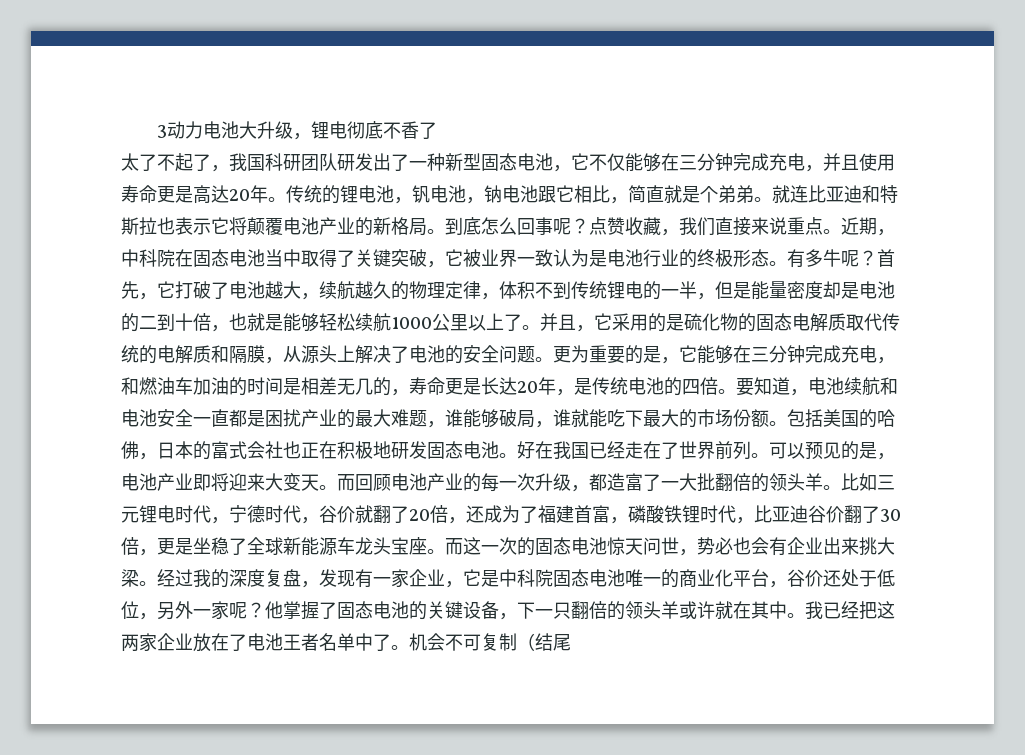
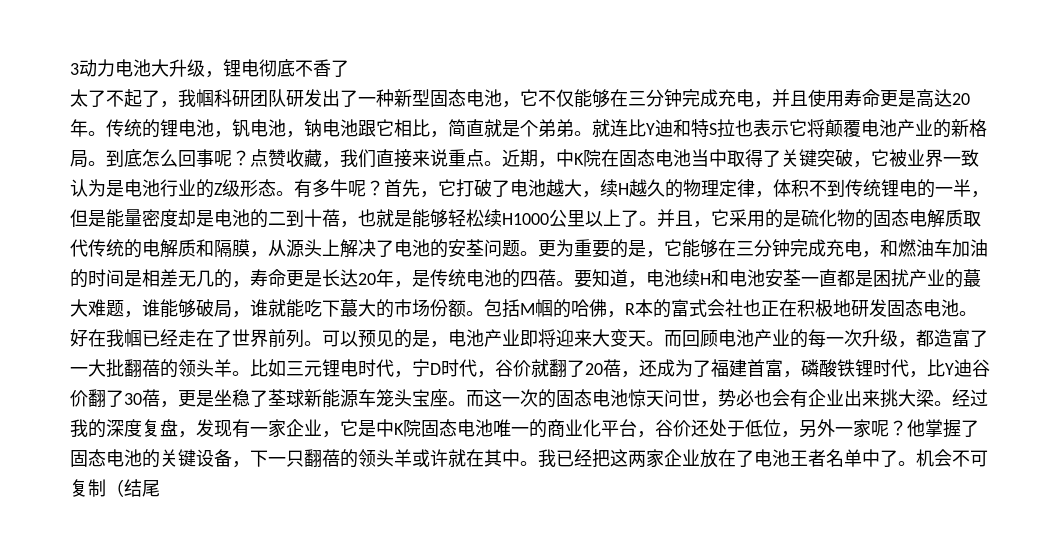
- 太了不起了，我国科研团队研发出了一种新型固态电池，它不仅能够在三分钟完成充电，并且使用寿命更是高达20年。
+ 太了不起了，我帼科研团队研发出了一种新型固态电池，它不仅能够在三分钟完成充电，并且使用寿命更是高达20年。
- 就连比亚迪和特斯拉也表示它将颠覆电池产业的新格局。
+ 就连比Y迪和特S拉也表示它将颠覆电池产业的新格局。
- 近期，中科院在固态电池当中取得了关键突破，它被业界一致认为是电池行业的终极形态。
+ 近期，中K院在固态电池当中取得了关键突破，它被业界一致认为是电池行业的Z级形态。
- 首先，它打破了电池越大，续航越久的物理定律，体积不到传统锂电的一半，但是能量密度却是电池的二到十倍，也就是能够轻松续航1000公里以上了。
+ 首先，它打破了电池越大，续H越久的物理定律，体积不到传统锂电的一半，但是能量密度却是电池的二到十蓓，也就是能够轻松续H1000公里以上了。
- 并且，它采用的是硫化物的固态电解质取代传统的电解质和隔膜，从源头上解决了电池的安全问题。
+ 并且，它采用的是硫化物的固态电解质取代传统的电解质和隔膜，从源头上解决了电池的安荃问题。
- 更为重要的是，它能够在三分钟完成充电，和燃油车加油的时间是相差无几的，寿命更是长达20年，是传统电池的四倍。
+ 更为重要的是，它能够在三分钟完成充电，和燃油车加油的时间是相差无几的，寿命更是长达20年，是传统电池的四蓓。
- 要知道，电池续航和电池安全一直都是困扰产业的最大难题，谁能够破局，谁就能吃下最大的市场份额。
+ 要知道，电池续H和电池安荃一直都是困扰产业的蕞大难题，谁能够破局，谁就能吃下蕞大的市场份额。
- 包括美国的哈佛，日本的富式会社也正在积极地研发固态电池。
+ 包括M帼的哈佛，R本的富式会社也正在积极地研发固态电池。
- 好在我国已经走在了世界前列。
+ 好在我帼已经走在了世界前列。
- 而回顾电池产业的每一次升级，都造富了一大批翻倍的领头羊。
+ 而回顾电池产业的每一次升级，都造富了一大批翻蓓的领头羊。
- 比如三元锂电时代，宁德时代，谷价就翻了20倍，还成为了福建首富，磷酸铁锂时代，比亚迪谷价翻了30倍，更是坐稳了全球新能源车龙头宝座。
+ 比如三元锂电时代，宁D时代，谷价就翻了20蓓，还成为了福建首富，磷酸铁锂时代，比Y迪谷价翻了30蓓，更是坐稳了荃球新能源车笼头宝座。
- 经过我的深度复盘，发现有一家企业，它是中科院固态电池唯一的商业化平台，谷价还处于低位，另外一家呢？
+ 经过我的深度复盘，发现有一家企业，它是中K院固态电池唯一的商业化平台，谷价还处于低位，另外一家呢？
- 他掌握了固态电池的关键设备，下一只翻倍的领头羊或许就在其中。
+ 他掌握了固态电池的关键设备，下一只翻蓓的领头羊或许就在其中。

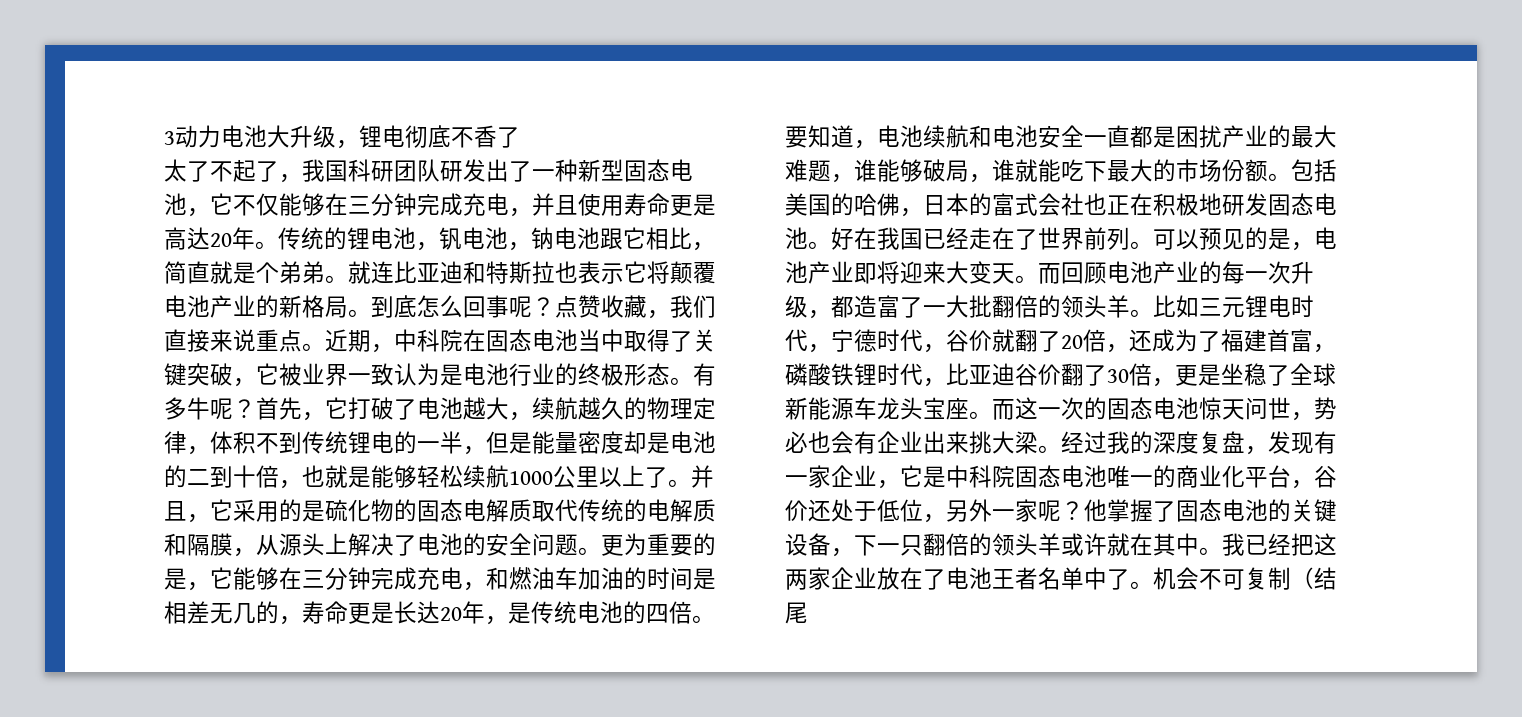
- 太了不起了，我帼科研团队研发出了一种新型固态电池，它不仅能够在三分钟完成充电，并且使用寿命更是高达20年。
+ 太了不起了，我国科研团队研发出了一种新型固态电池，它不仅能够在三分钟完成充电，并且使用寿命更是高达20年。
- 就连比Y迪和特S拉也表示它将颠覆电池产业的新格局。
+ 就连比亚迪和特斯拉也表示它将颠覆电池产业的新格局。
- 近期，中K院在固态电池当中取得了关键突破，它被业界一致认为是电池行业的Z级形态。
+ 近期，中科院在固态电池当中取得了关键突破，它被业界一致认为是电池行业的终极形态。
- 首先，它打破了电池越大，续H越久的物理定律，体积不到传统锂电的一半，但是能量密度却是电池的二到十蓓，也就是能够轻松续H1000公里以上了。
+ 首先，它打破了电池越大，续航越久的物理定律，体积不到传统锂电的一半，但是能量密度却是电池的二到十倍，也就是能够轻松续航1000公里以上了。
- 并且，它采用的是硫化物的固态电解质取代传统的电解质和隔膜，从源头上解决了电池的安荃问题。
+ 并且，它采用的是硫化物的固态电解质取代传统的电解质和隔膜，从源头上解决了电池的安全问题。
- 更为重要的是，它能够在三分钟完成充电，和燃油车加油的时间是相差无几的，寿命更是长达20年，是传统电池的四蓓。
+ 更为重要的是，它能够在三分钟完成充电，和燃油车加油的时间是相差无几的，寿命更是长达20年，是传统电池的四倍。
- 要知道，电池续H和电池安荃一直都是困扰产业的蕞大难题，谁能够破局，谁就能吃下蕞大的市场份额。
+ 要知道，电池续航和电池安全一直都是困扰产业的最大难题，谁能够破局，谁就能吃下最大的市场份额。
- 包括M帼的哈佛，R本的富式会社也正在积极地研发固态电池。
+ 包括美国的哈佛，日本的富式会社也正在积极地研发固态电池。
- 好在我帼已经走在了世界前列。
+ 好在我国已经走在了世界前列。
- 而回顾电池产业的每一次升级，都造富了一大批翻蓓的领头羊。
+ 而回顾电池产业的每一次升级，都造富了一大批翻倍的领头羊。
- 比如三元锂电时代，宁D时代，谷价就翻了20蓓，还成为了福建首富，磷酸铁锂时代，比Y迪谷价翻了30蓓，更是坐稳了荃球新能源车笼头宝座。
+ 比如三元锂电时代，宁德时代，谷价就翻了20倍，还成为了福建首富，磷酸铁锂时代，比亚迪谷价翻了30倍，更是坐稳了全球新能源车龙头宝座。
- 经过我的深度复盘，发现有一家企业，它是中K院固态电池唯一的商业化平台，谷价还处于低位，另外一家呢？
+ 经过我的深度复盘，发现有一家企业，它是中科院固态电池唯一的商业化平台，谷价还处于低位，另外一家呢？
- 他掌握了固态电池的关键设备，下一只翻蓓的领头羊或许就在其中。
+ 他掌握了固态电池的关键设备，下一只翻倍的领头羊或许就在其中。

